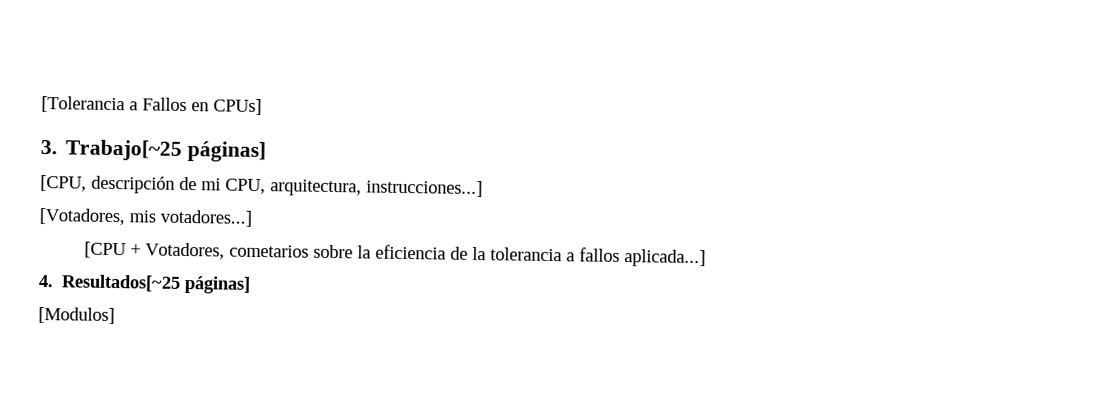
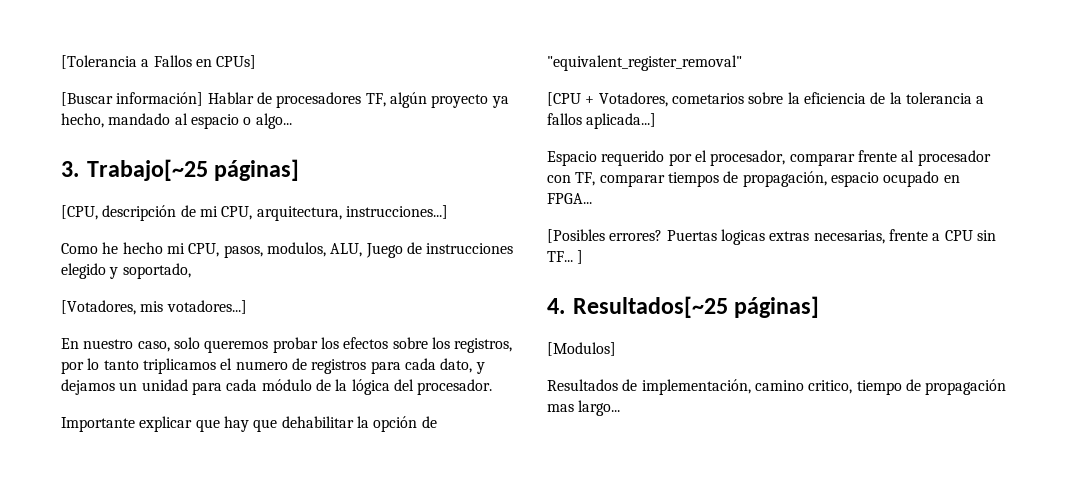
+ [Buscar información] Hablar de procesadores TF, algún proyecto ya hecho, mandado al espacio o algo...
+ Como he hecho mi CPU, pasos, modulos, ALU, Juego de instrucciones elegido y soportado,
  [Votadores, mis votadores...]
+ En nuestro caso, solo queremos probar los efectos sobre los registros, por lo tanto triplicamos el numero de registros para cada dato, y dejamos un unidad para cada módulo de la lógica del procesador.
+ Importante explicar que hay que dehabilitar la opción de "equivalent_register_removal"
+ Espacio requerido por el procesador, comparar frente al procesador con TF, comparar tiempos de propagación, espacio ocupado en FPGA...
+ [Posibles errores? Puertas logicas extras necesarias, frente a CPU sin TF... ]
  4. Resultados[~25 páginas]
  [Modulos]
+ Resultados de implementación, camino critico, tiempo de propagación mas largo...

